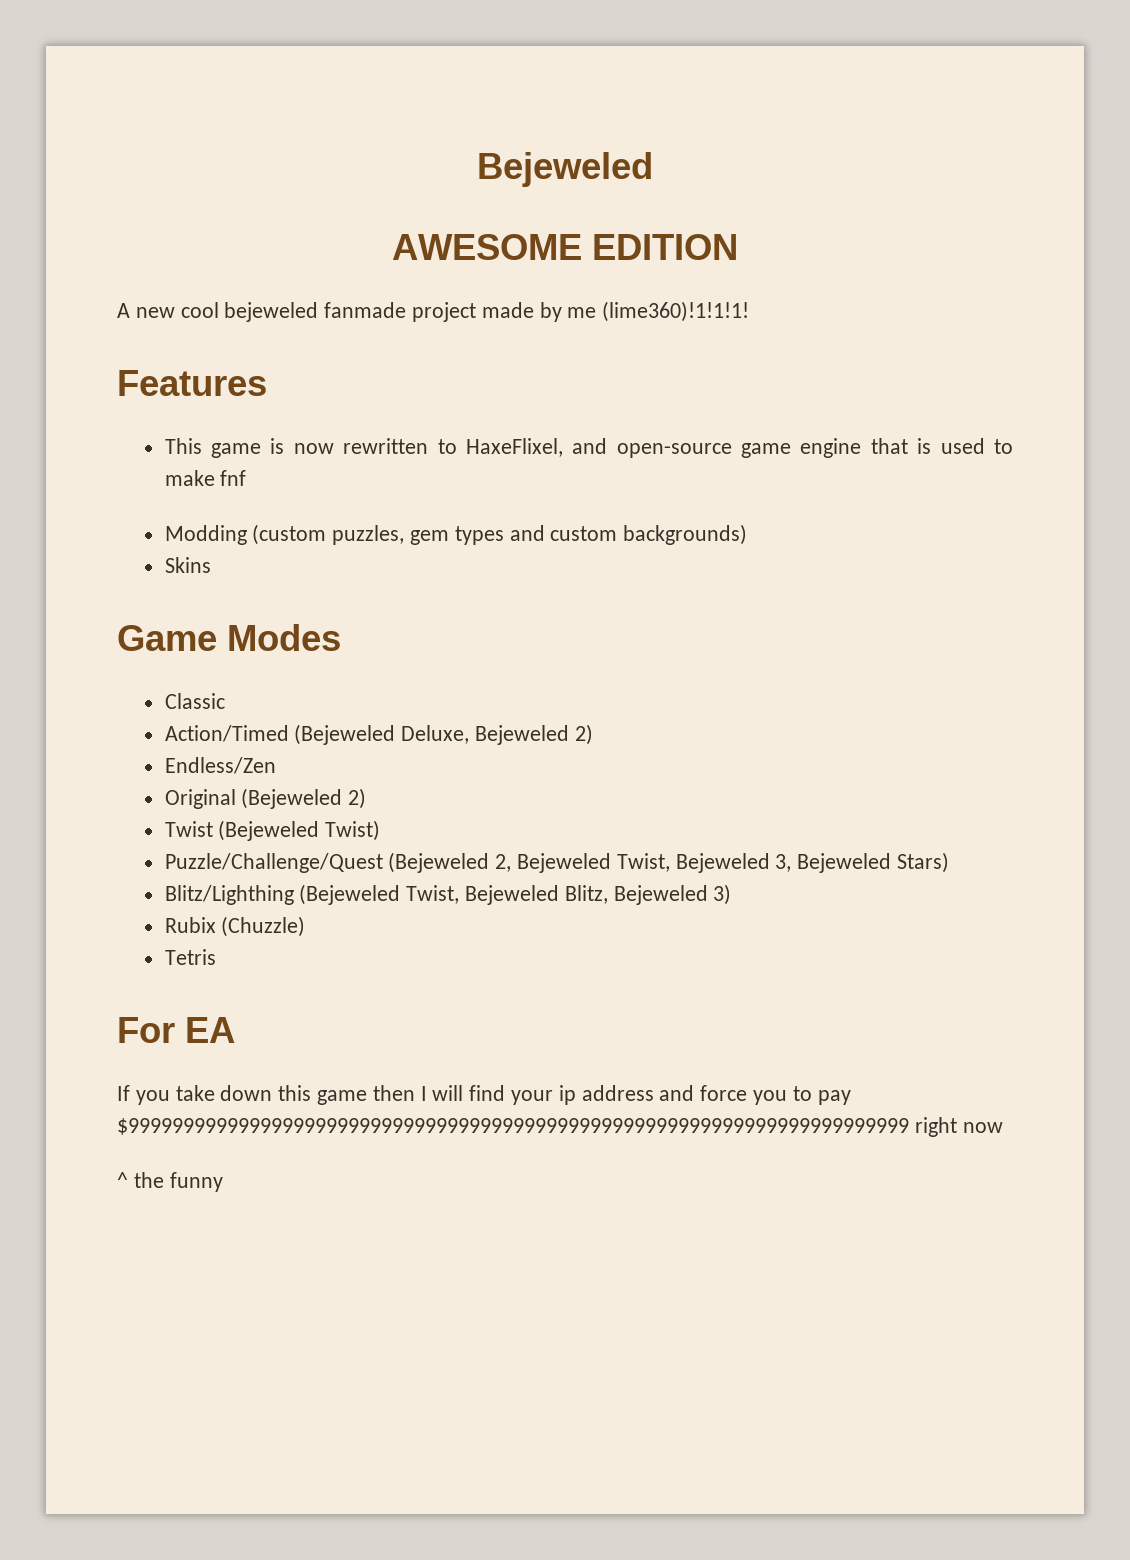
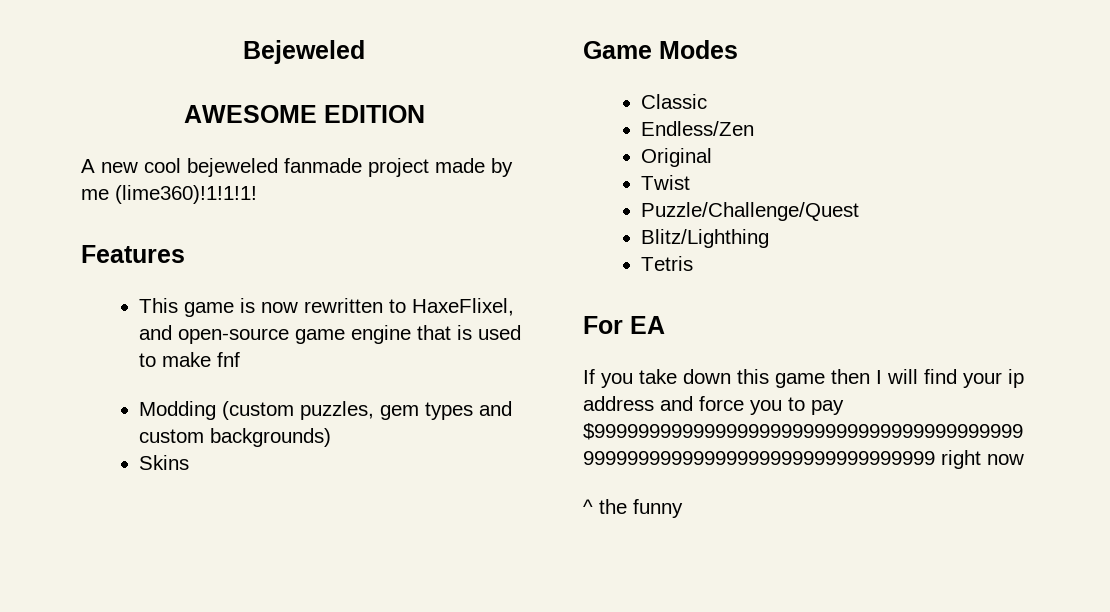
- Action/Timed (Bejeweled Deluxe, Bejeweled 2)
- Original (Bejeweled 2)
+ Original
- Twist (Bejeweled Twist)
+ Twist
- Puzzle/Challenge/Quest (Bejeweled 2, Bejeweled Twist, Bejeweled 3, Bejeweled Stars)
- Blitz/Lighthing (Bejeweled Twist, Bejeweled Blitz, Bejeweled 3)
- Rubix (Chuzzle)
+ Puzzle/Challenge/Quest
+ Blitz/Lighthing

